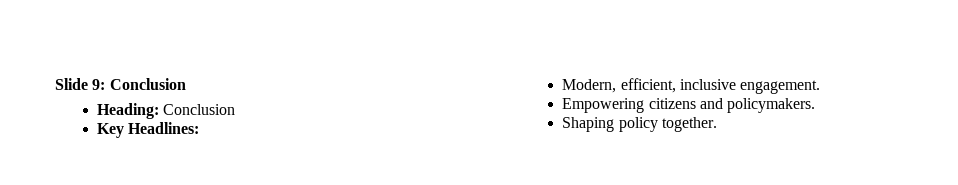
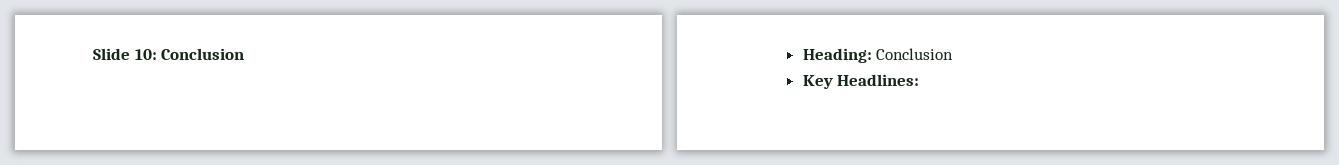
- Slide 9: Conclusion
+ Slide 10: Conclusion
- Modern, efficient, inclusive engagement.
- Empowering citizens and policymakers.
- Shaping policy together.

